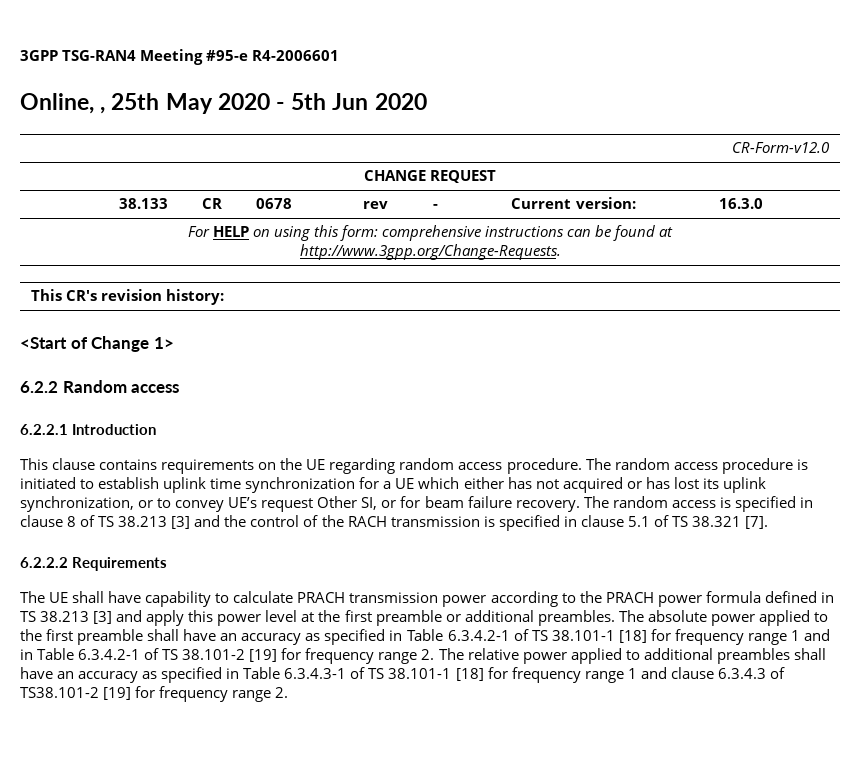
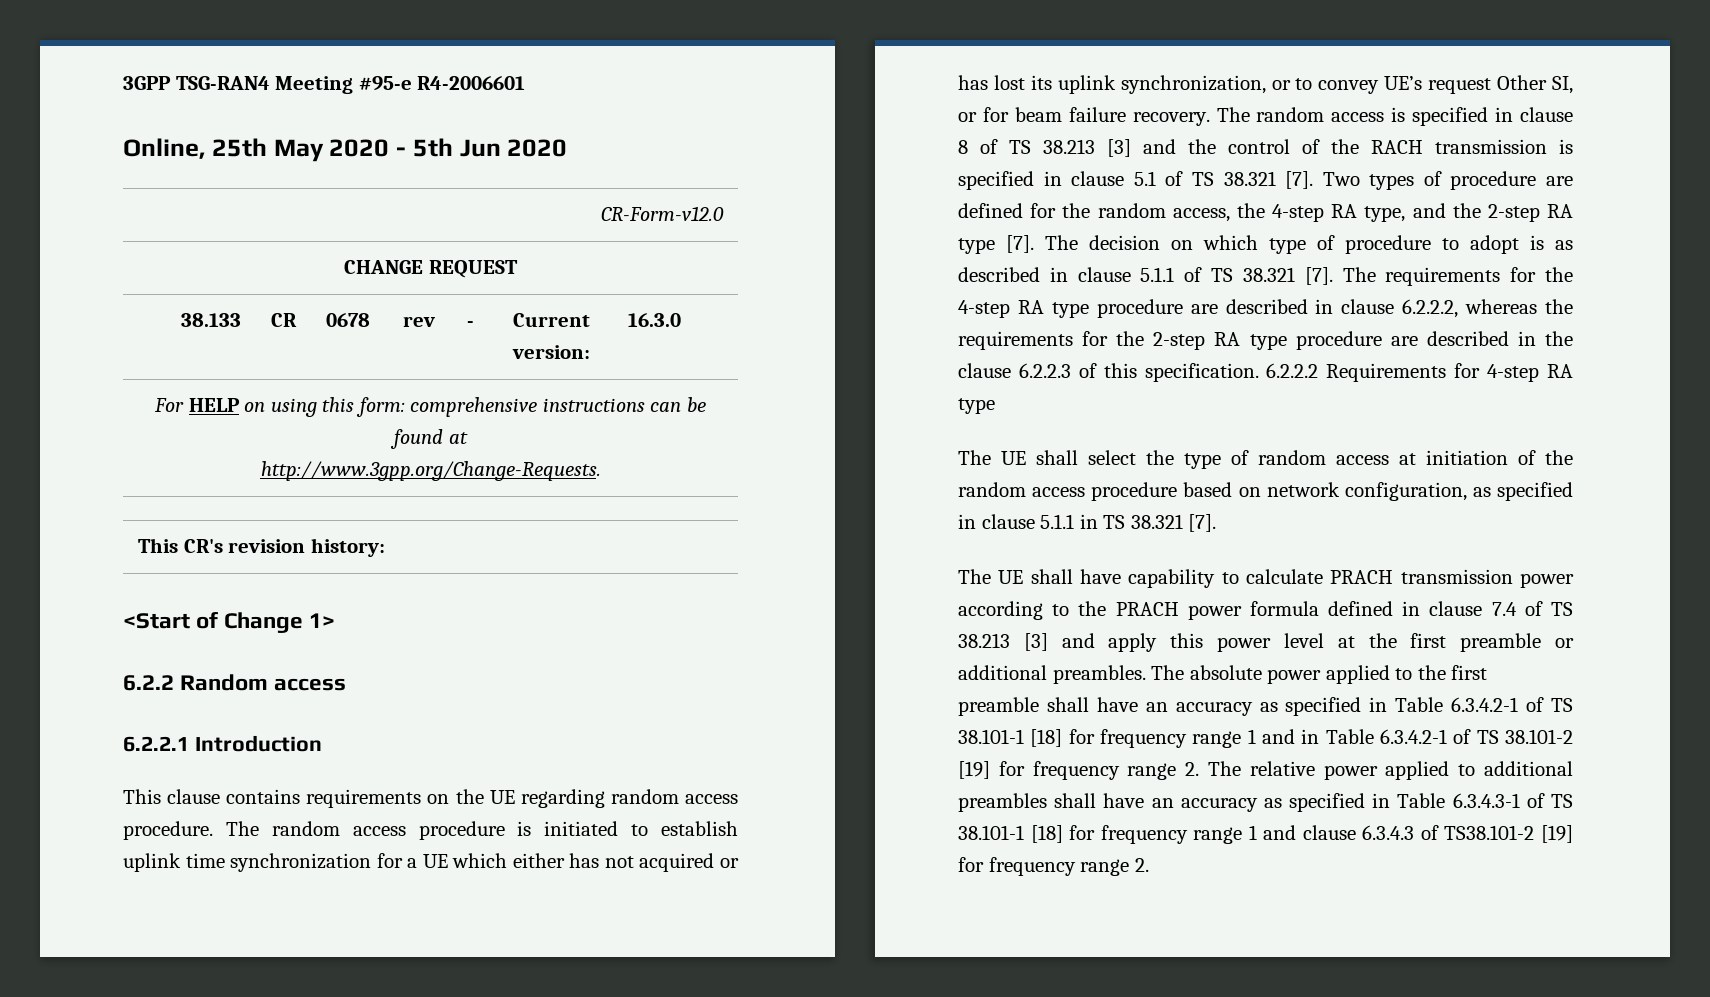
- Online, , 25th May 2020 - 5th Jun 2020
+ Online, 25th May 2020 - 5th Jun 2020
- The random access is specified in clause 8 of TS 38.213 [3] and the control of the RACH transmission is specified in clause 5.1 of TS 38.321 [7].
- 6.2.2.2 Requirements
+ The random access is specified in clause 8 of TS 38.213 [3] and the control of the RACH transmission is specified in clause 5.1 of TS 38.321 [7]. Two types of procedure are defined for the random access, the 4-step RA type, and the 2-step RA type [7]. The decision on which type of procedure to adopt is as described in clause 5.1.1 of TS 38.321 [7]. The requirements for the 4-step RA type procedure are described in clause 6.2.2.2, whereas the requirements for the 2-step RA type procedure are described in the clause 6.2.2.3 of this specification. 6.2.2.2 Requirements for 4-step RA type
+ The UE shall select the type of random access at initiation of the random access procedure based on network configuration, as specified in clause 5.1.1 in TS 38.321 [7].
- The UE shall have capability to calculate PRACH transmission power according to the PRACH power formula defined in TS 38.213 [3] and apply this power level at the first preamble or additional preambles.
+ The UE shall have capability to calculate PRACH transmission power according to the PRACH power formula defined in clause 7.4 of TS 38.213 [3] and apply this power level at the first preamble or additional preambles.

